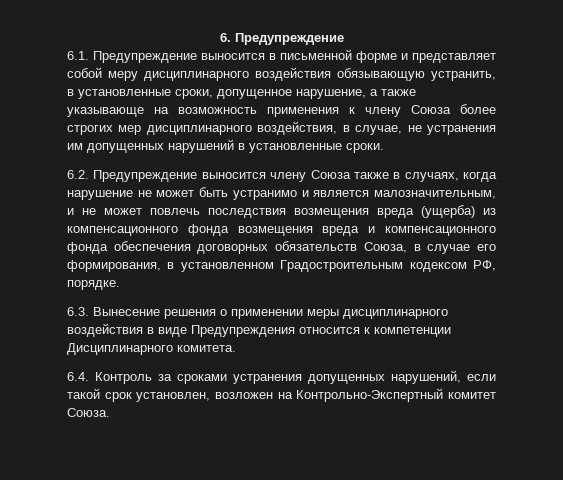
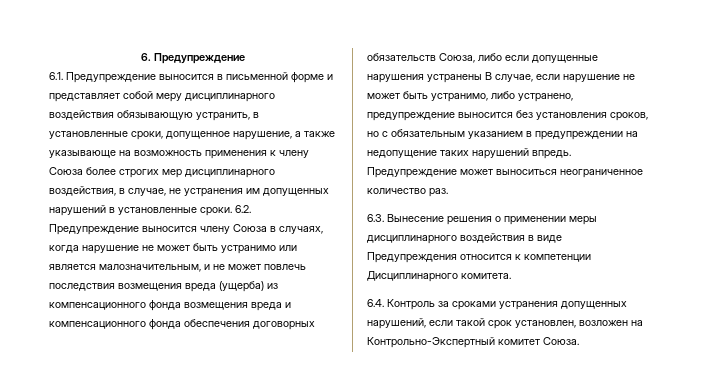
- 6.1. Предупреждение выносится в письменной форме и представляет собой меру дисциплинарного воздействия обязывающую устранить, в установленные сроки, допущенное нарушение, а также указывающе на возможность применения к члену Союза более строгих мер дисциплинарного воздействия, в случае, не устранения им допущенных нарушений в установленные сроки.
- 6.2. Предупреждение выносится члену Союза также в случаях, когда нарушение не может быть устранимо и является малозначительным, и не может повлечь последствия возмещения вреда (ущерба) из компенсационного фонда возмещения вреда и компенсационного фонда обеспечения договорных обязательств Союза, в случае его формирования, в установленном Градостроительным кодексом РФ, порядке.
+ 6.1. Предупреждение выносится в письменной форме и представляет собой меру дисциплинарного воздействия обязывающую устранить, в установленные сроки, допущенное нарушение, а также указывающе на возможность применения к члену Союза более строгих мер дисциплинарного воздействия, в случае, не устранения им допущенных нарушений в установленные сроки. 6.2. Предупреждение выносится члену Союза в случаях, когда нарушение не может быть устранимо или является малозначительным, и не может повлечь последствия возмещения вреда (ущерба) из компенсационного фонда возмещения вреда и компенсационного фонда обеспечения договорных обязательств Союза, либо если допущенные нарушения устранены В случае, если нарушение не может быть устранимо, либо устранено, предупреждение выносится без установления сроков, но с обязательным указанием в предупреждении на недопущение таких нарушений впредь. Предупреждение может выноситься неограниченное количество раз.

